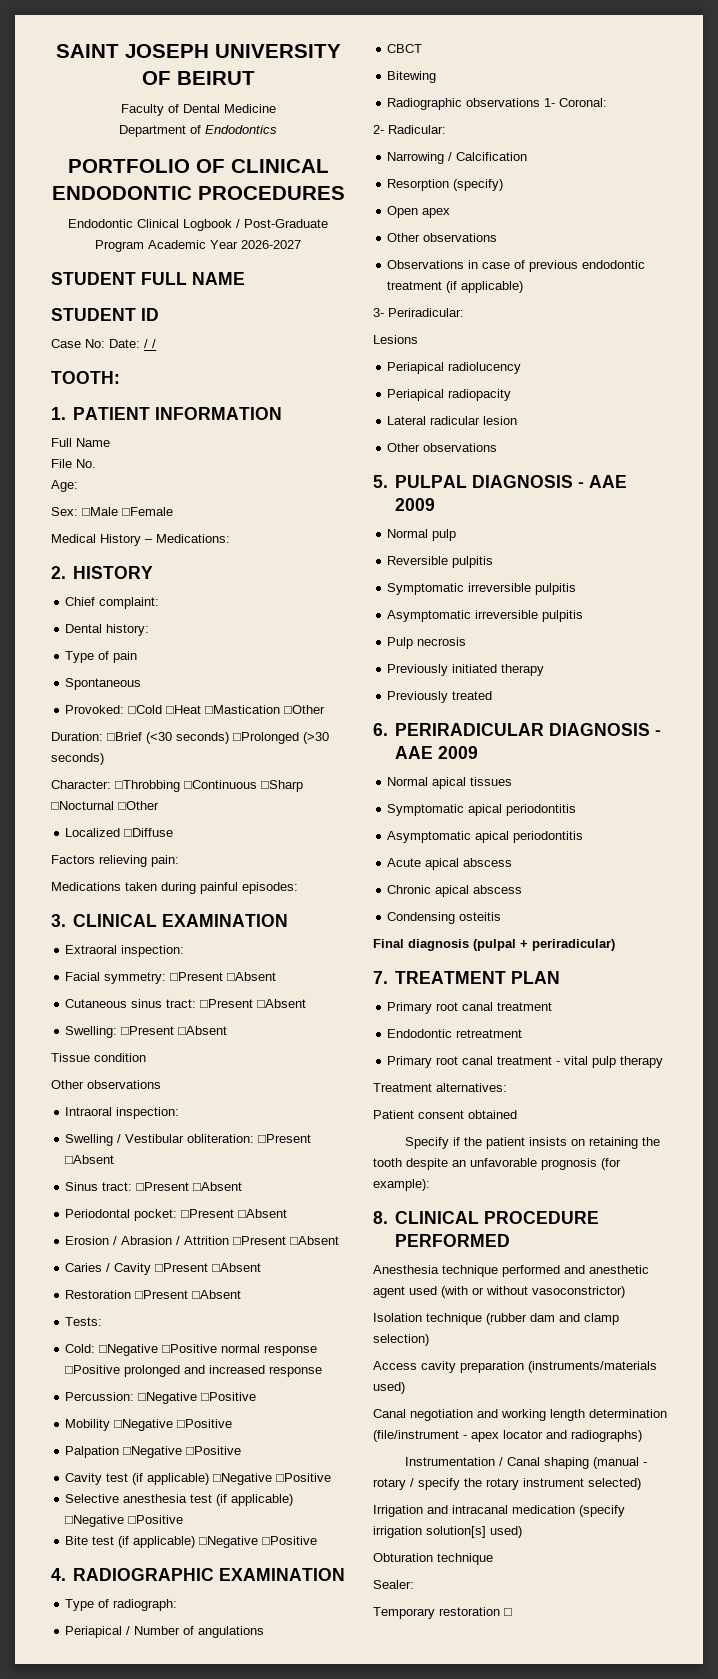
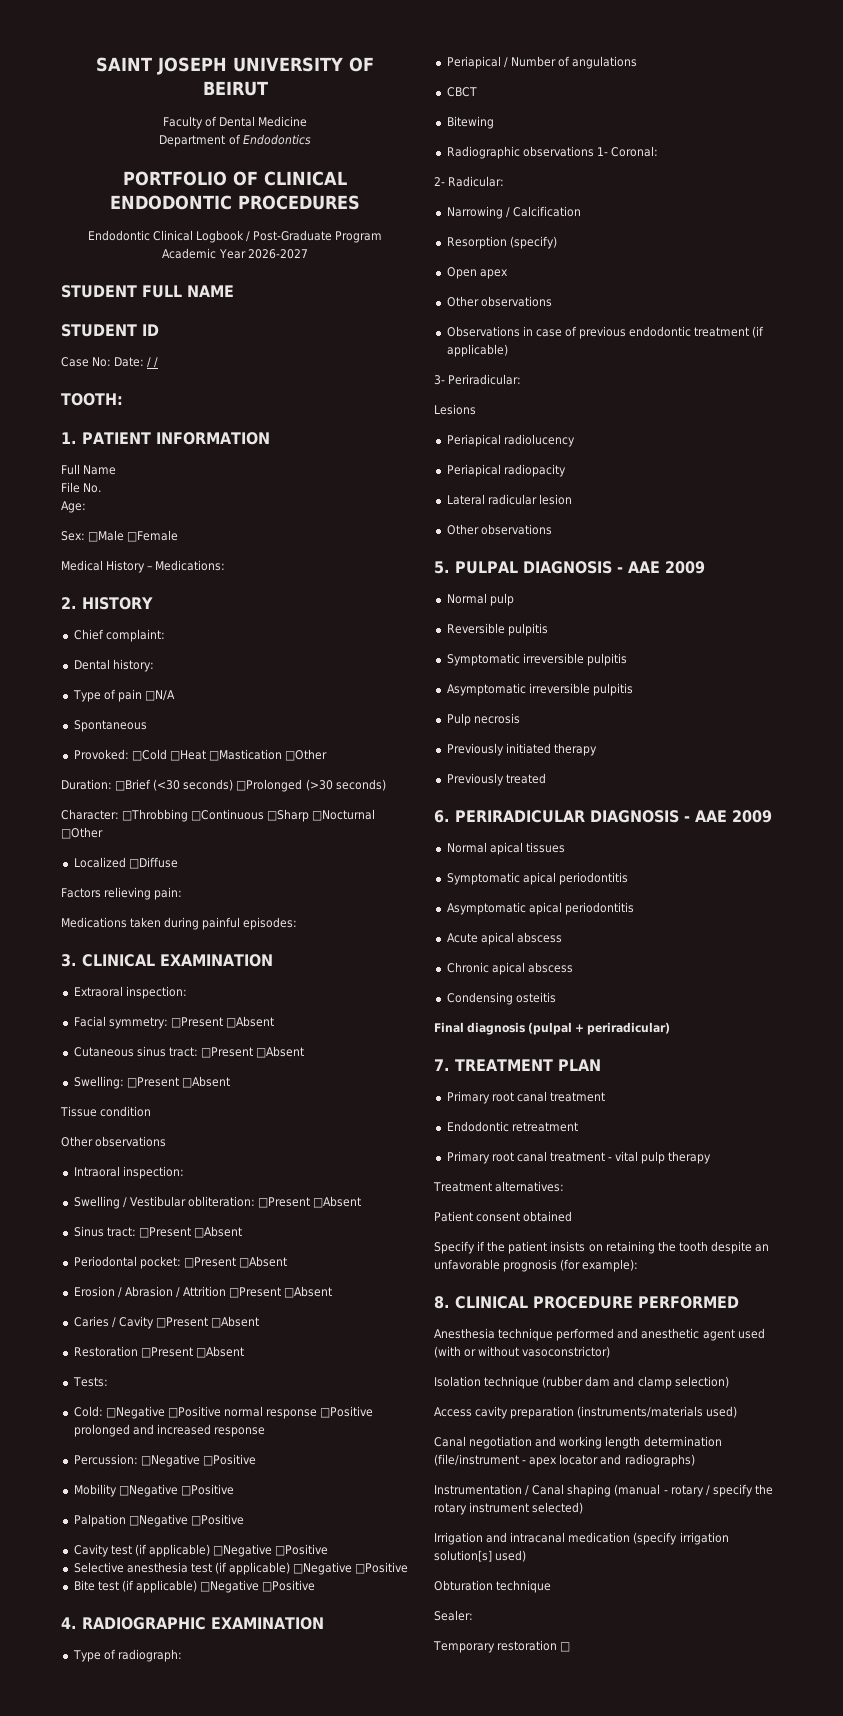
- Type of pain
+ Type of pain □N/A

